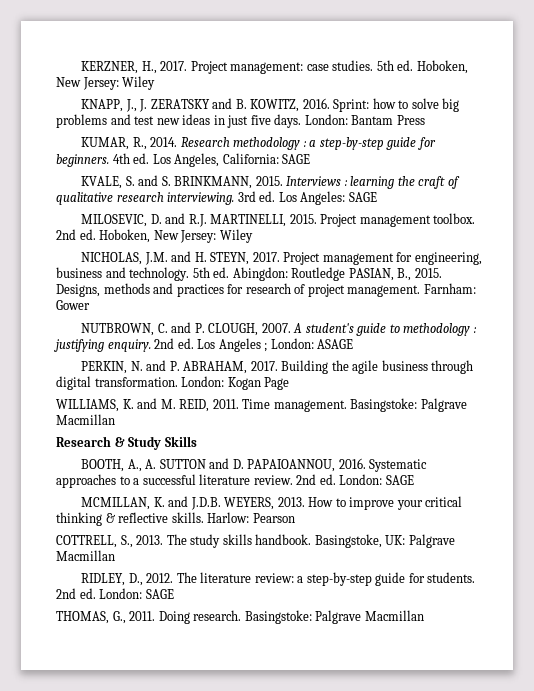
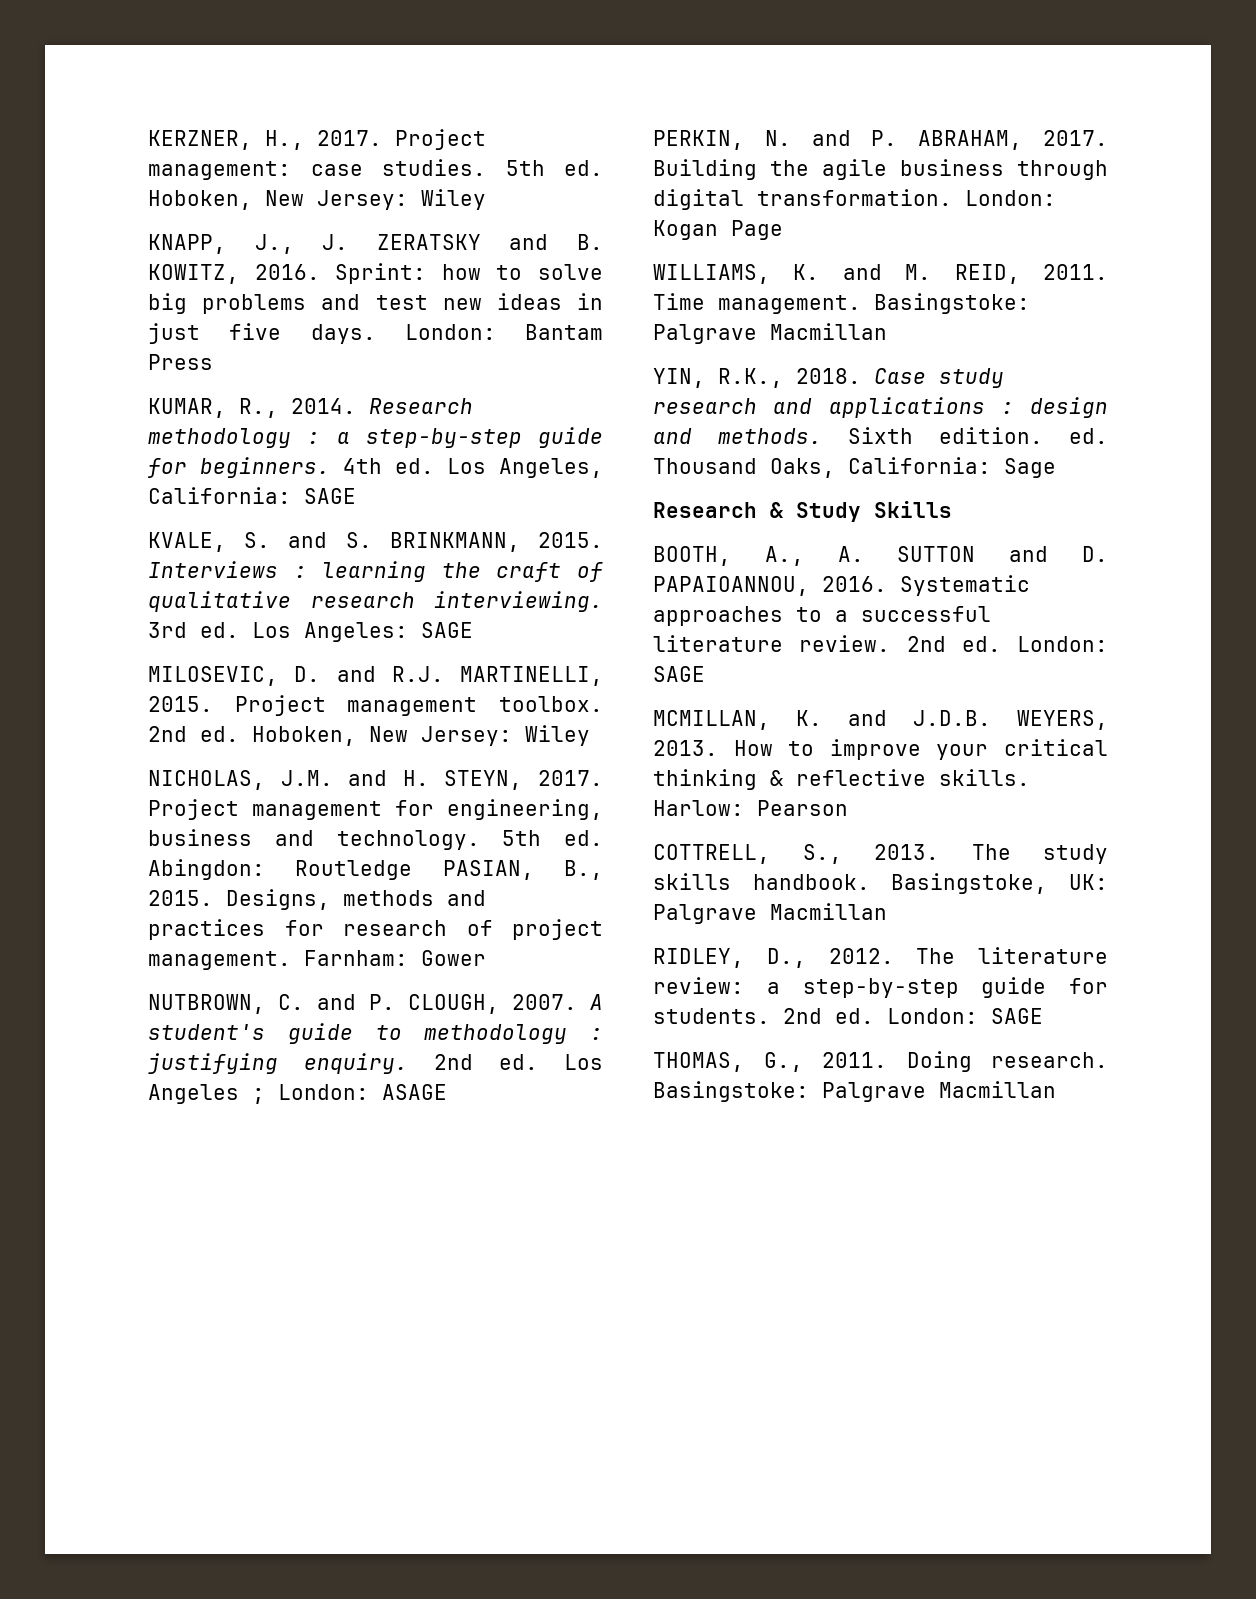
+ YIN, R.K., 2018. Case study research and applications : design and methods. Sixth edition. ed. Thousand Oaks, California: Sage

